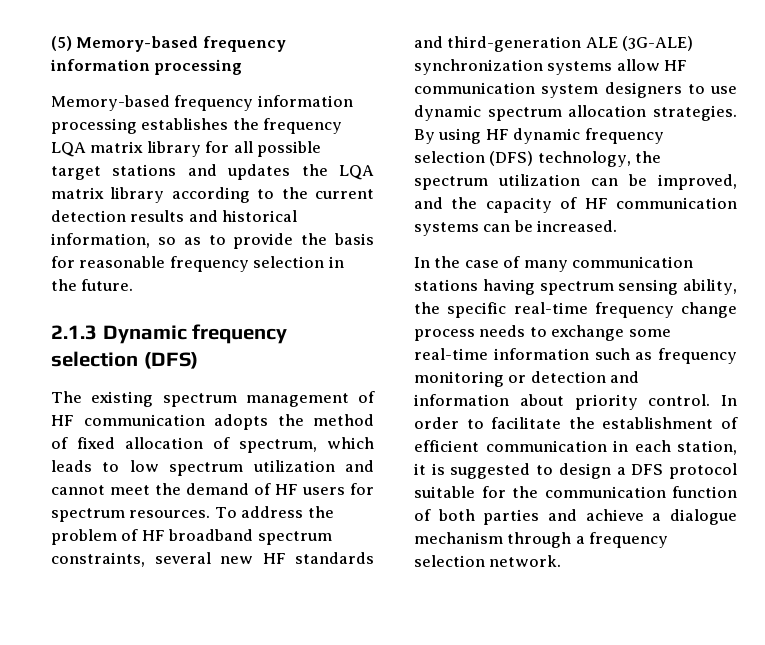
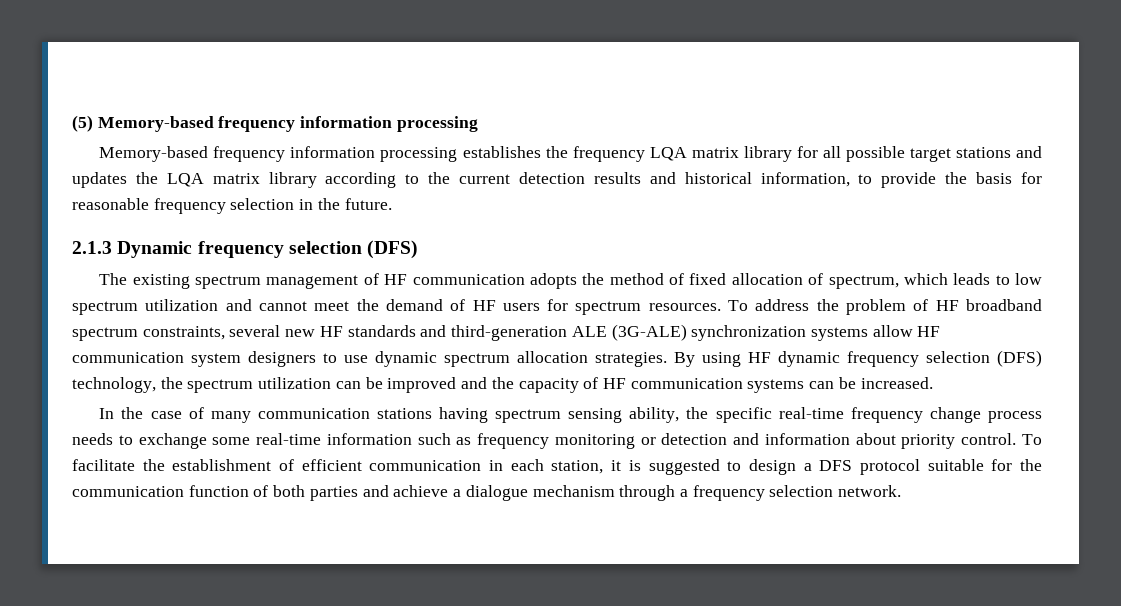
- Memory-based frequency information processing establishes the frequency LQA matrix library for all possible target stations and updates the LQA matrix library according to the current detection results and historical information, so as to provide the basis for reasonable frequency selection in the future.
+ Memory-based frequency information processing establishes the frequency LQA matrix library for all possible target stations and updates the LQA matrix library according to the current detection results and historical information, to provide the basis for reasonable frequency selection in the future.
- By using HF dynamic frequency selection (DFS) technology, the spectrum utilization can be improved, and the capacity of HF communication systems can be increased.
+ By using HF dynamic frequency selection (DFS) technology, the spectrum utilization can be improved and the capacity of HF communication systems can be increased.
- In order to facilitate the establishment of efficient communication in each station, it is suggested to design a DFS protocol suitable for the communication function of both parties and achieve a dialogue mechanism through a frequency selection network.
+ To facilitate the establishment of efficient communication in each station, it is suggested to design a DFS protocol suitable for the communication function of both parties and achieve a dialogue mechanism through a frequency selection network.

